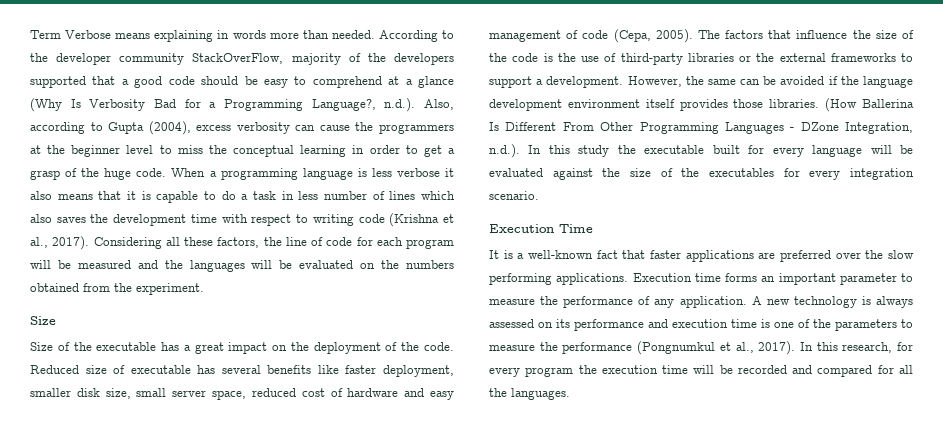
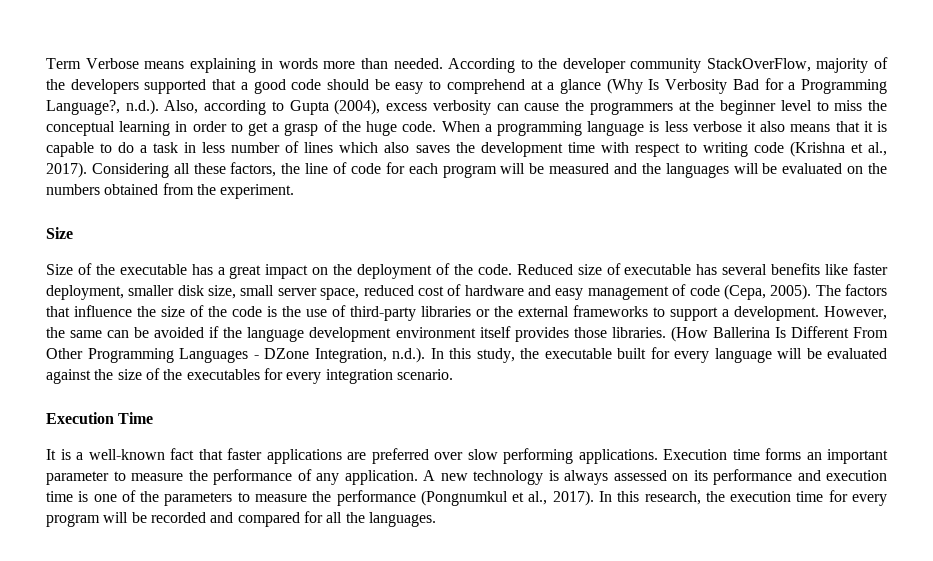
- (How Ballerina Is Different From Other Programming Languages - DZone Integration, n.d.). In this study the executable built for every language will be evaluated against the size of the executables for every integration scenario.
+ (How Ballerina Is Different From Other Programming Languages - DZone Integration, n.d.). In this study, the executable built for every language will be evaluated against the size of the executables for every integration scenario.
- It is a well-known fact that faster applications are preferred over the slow performing applications.
+ It is a well-known fact that faster applications are preferred over slow performing applications.
- In this research, for every program the execution time will be recorded and compared for all the languages.
+ In this research, the execution time for every program will be recorded and compared for all the languages.

